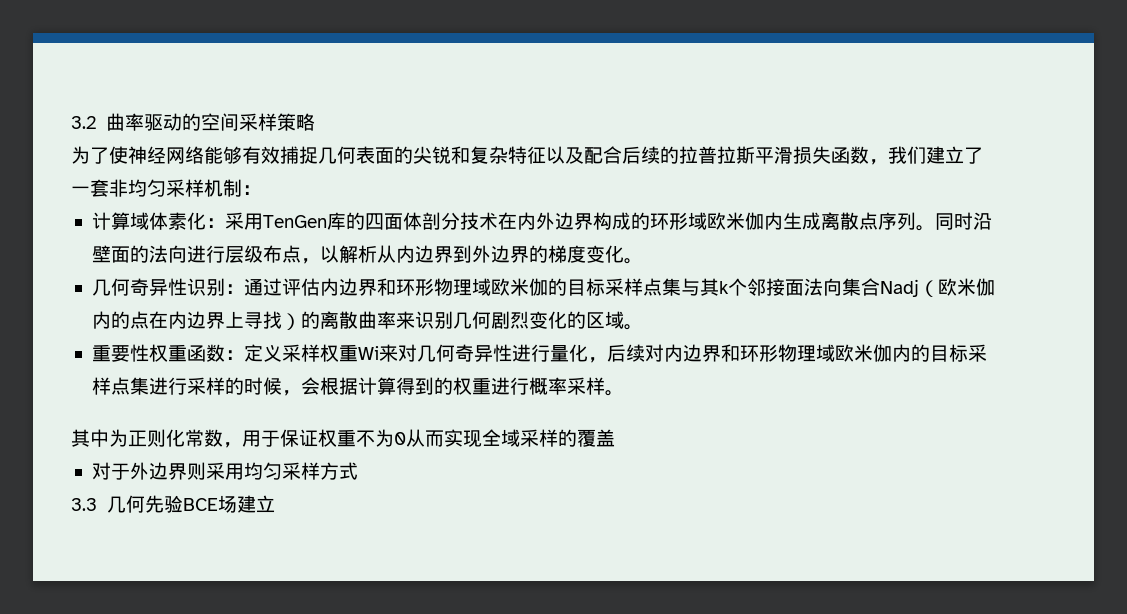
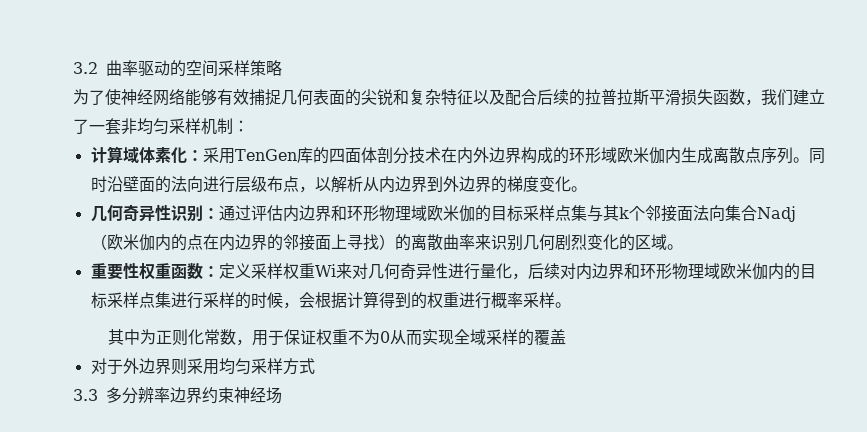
- 几何奇异性识别：通过评估内边界和环形物理域欧米伽的目标采样点集与其k个邻接面法向集合Nadj（欧米伽内的点在内边界上寻找）的离散曲率来识别几何剧烈变化的区域。
+ 几何奇异性识别：通过评估内边界和环形物理域欧米伽的目标采样点集与其k个邻接面法向集合Nadj（欧米伽内的点在内边界的邻接面上寻找）的离散曲率来识别几何剧烈变化的区域。
- 3.3几何先验BCE场建立
+ 3.3多分辨率边界约束神经场

